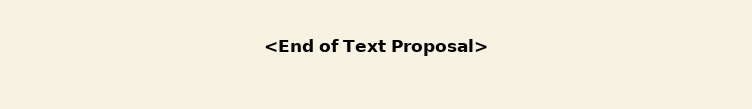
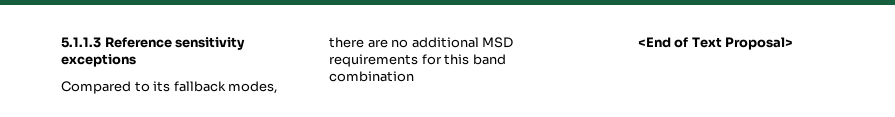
+ 5.1.1.3 Reference sensitivity exceptions
+ Compared to its fallback modes, there are no additional MSD requirements for this band combination

